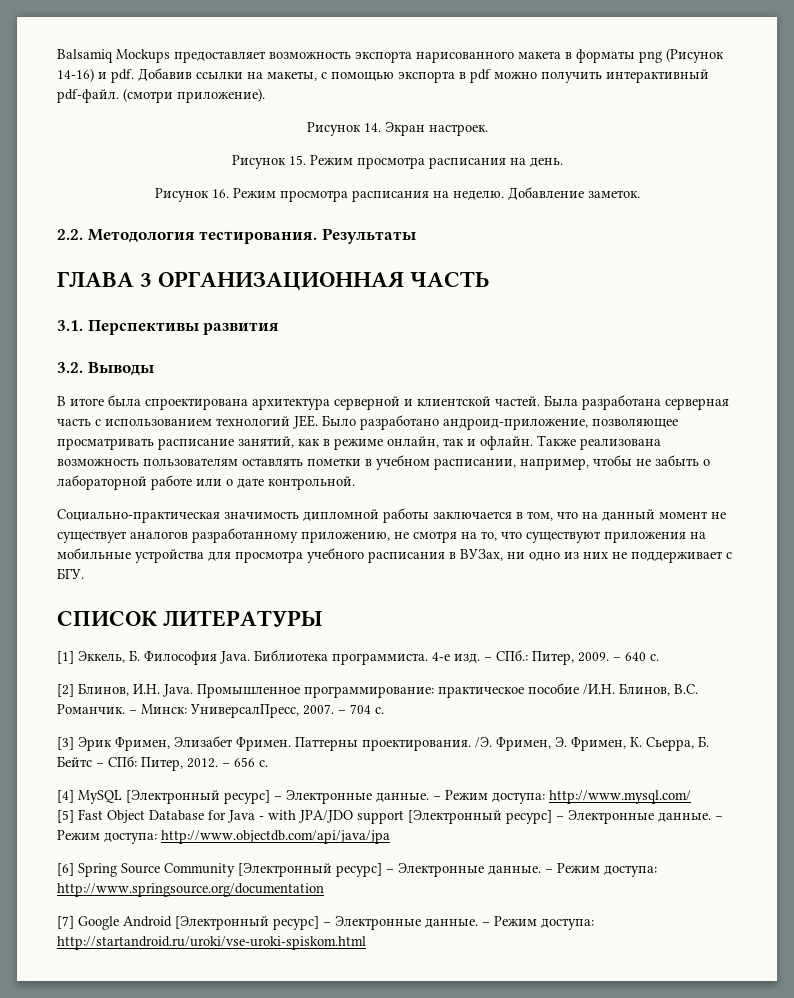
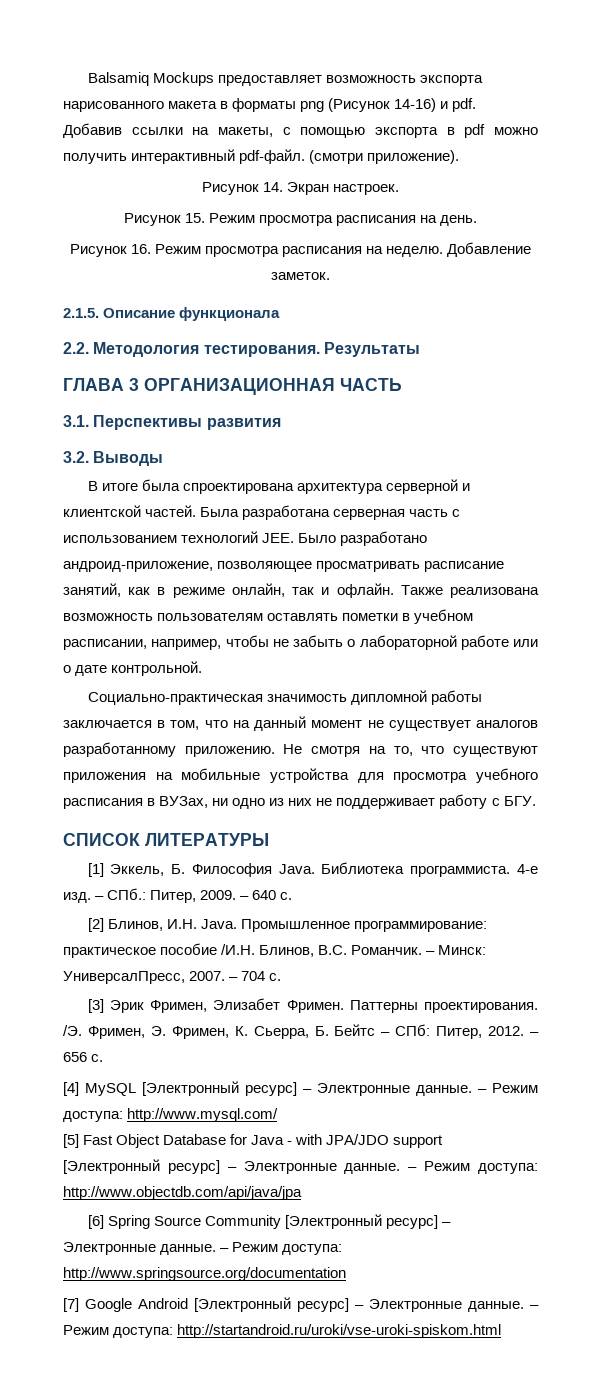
+ 2.1.5. Описание функционала
- Социально-практическая значимость дипломной работы заключается в том, что на данный момент не существует аналогов разработанному приложению, не смотря на то, что существуют приложения на мобильные устройства для просмотра учебного расписания в ВУЗах, ни одно из них не поддерживает с БГУ.
+ Социально-практическая значимость дипломной работы заключается в том, что на данный момент не существует аналогов разработанному приложению. Не смотря на то, что существуют приложения на мобильные устройства для просмотра учебного расписания в ВУЗах, ни одно из них не поддерживает работу с БГУ.

